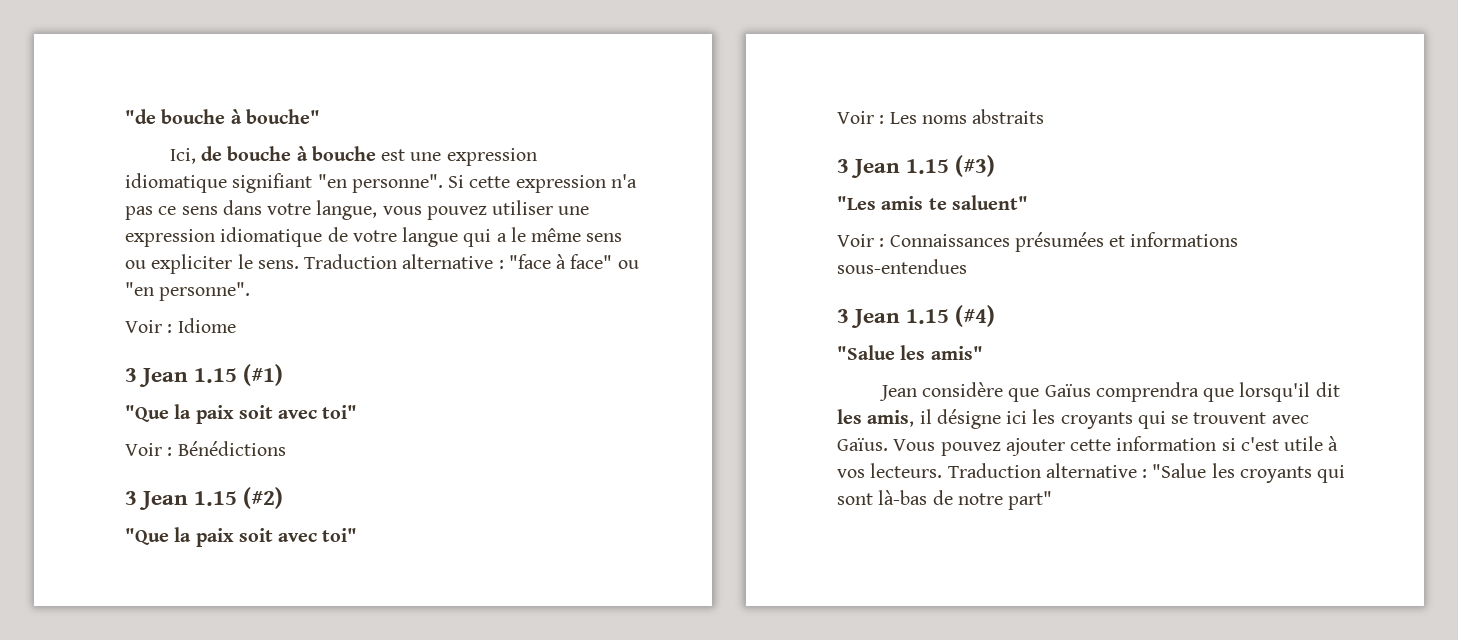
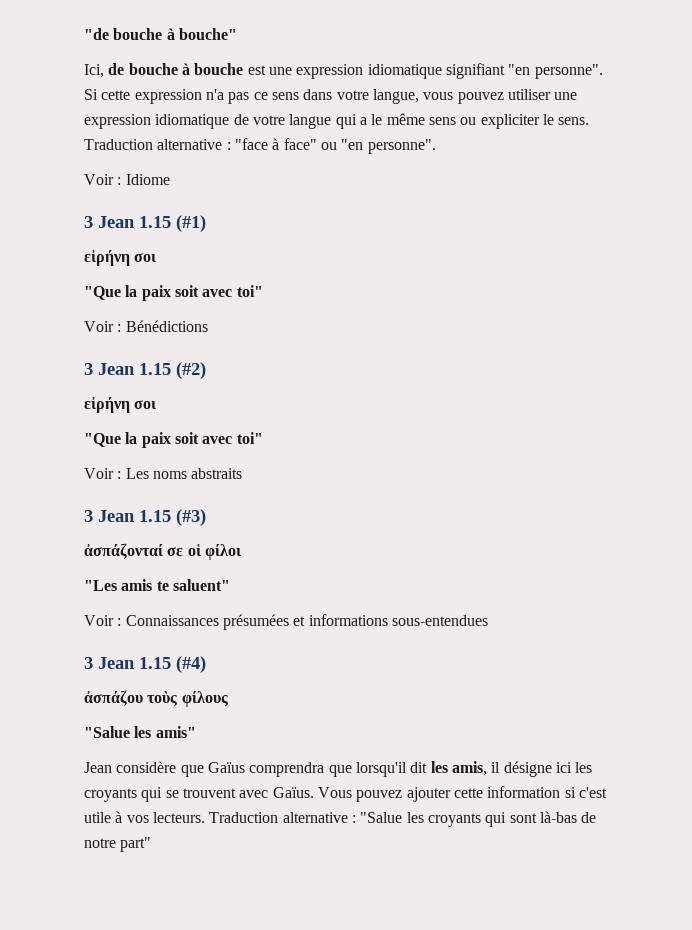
  3 Jean 1.15 (#1)
+ εἰρήνη σοι
  3 Jean 1.15 (#2)
+ εἰρήνη σοι
+ ἀσπάζονταί σε οἱ φίλοι
+ ἀσπάζου τοὺς φίλους

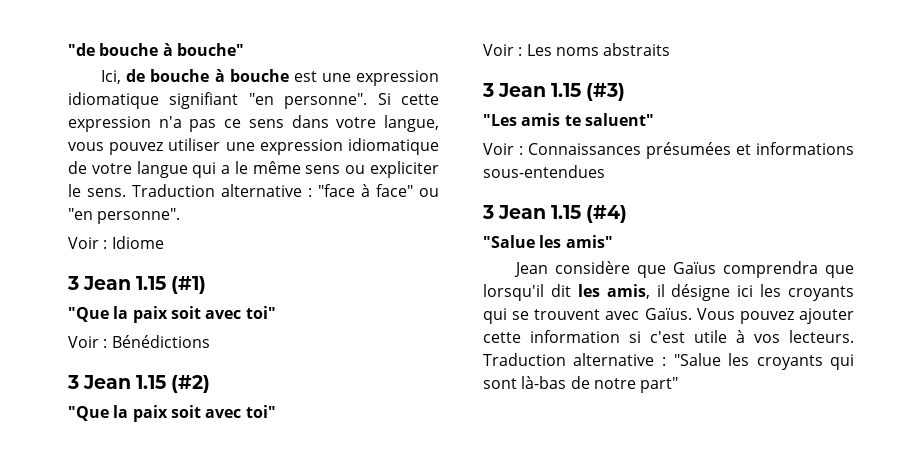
  3 Jean 1.15 (#1)
- εἰρήνη σοι
  3 Jean 1.15 (#2)
- εἰρήνη σοι
- ἀσπάζονταί σε οἱ φίλοι
- ἀσπάζου τοὺς φίλους

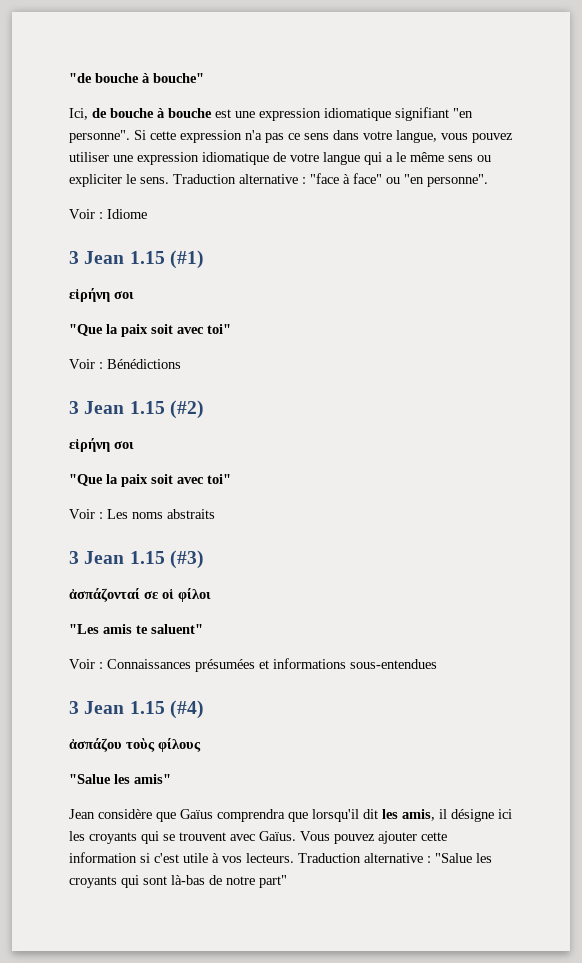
  3 Jean 1.15 (#1)
+ εἰρήνη σοι
  3 Jean 1.15 (#2)
+ εἰρήνη σοι
+ ἀσπάζονταί σε οἱ φίλοι
+ ἀσπάζου τοὺς φίλους

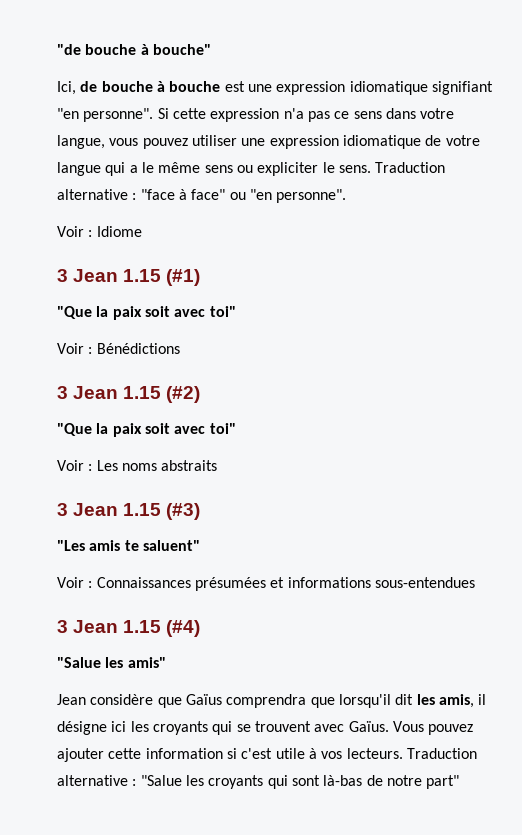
  3 Jean 1.15 (#1)
- εἰρήνη σοι
  3 Jean 1.15 (#2)
- εἰρήνη σοι
- ἀσπάζονταί σε οἱ φίλοι
- ἀσπάζου τοὺς φίλους

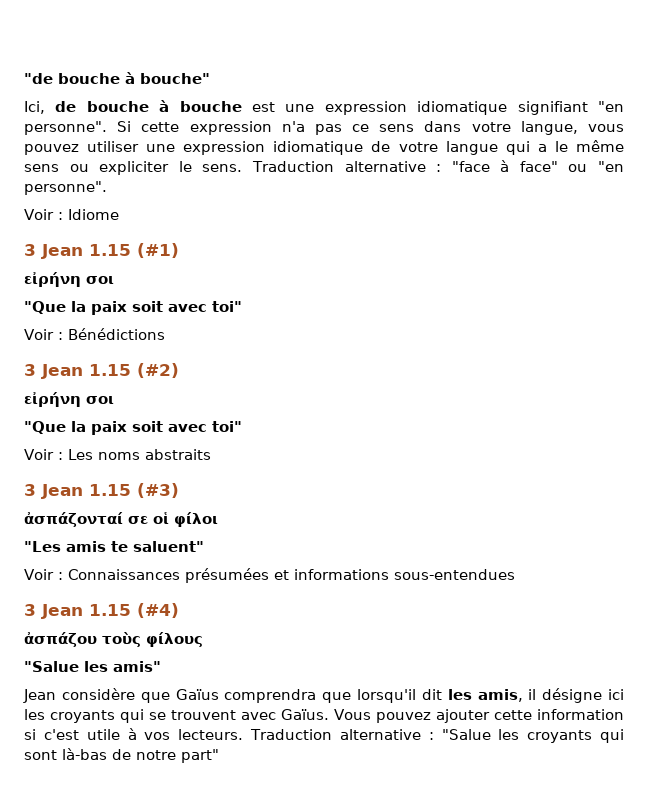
  3 Jean 1.15 (#1)
+ εἰρήνη σοι
  3 Jean 1.15 (#2)
+ εἰρήνη σοι
+ ἀσπάζονταί σε οἱ φίλοι
+ ἀσπάζου τοὺς φίλους

